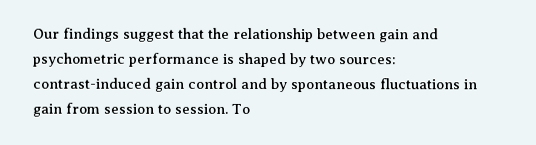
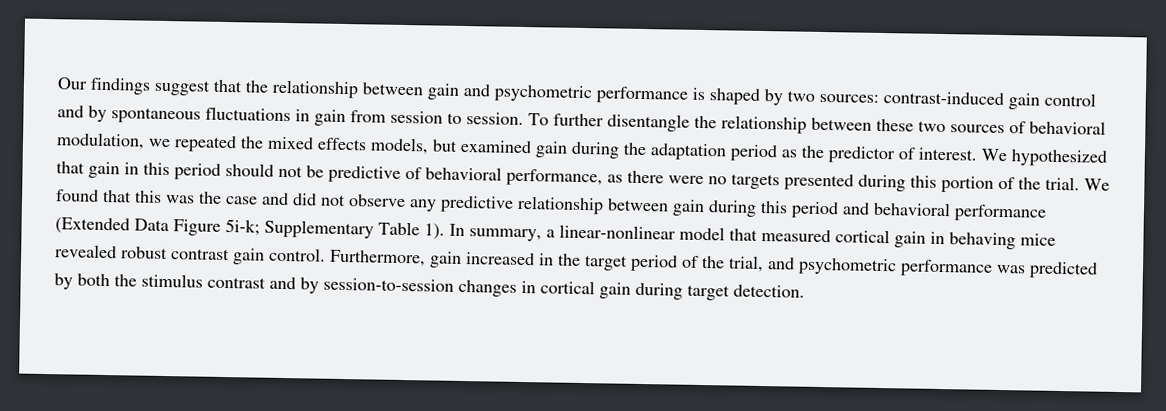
- To
+ To further disentangle the relationship between these two sources of behavioral modulation, we repeated the mixed effects models, but examined gain during the adaptation period as the predictor of interest. We hypothesized that gain in this period should not be predictive of behavioral performance, as there were no targets presented during this portion of the trial. We found that this was the case and did not observe any predictive relationship between gain during this period and behavioral performance (Extended Data Figure 5i-k; Supplementary Table 1). In summary, a linear-nonlinear model that measured cortical gain in behaving mice revealed robust contrast gain control. Furthermore, gain increased in the target period of the trial, and psychometric performance was predicted by both the stimulus contrast and by session-to-session changes in cortical gain during target detection.

